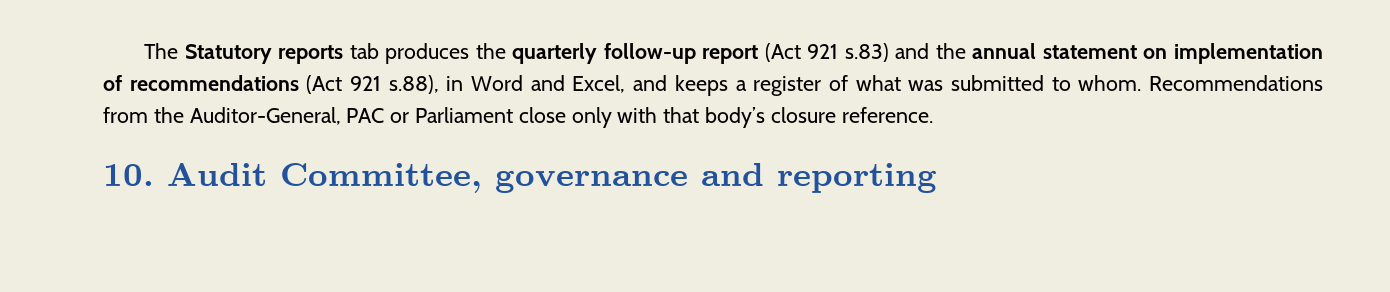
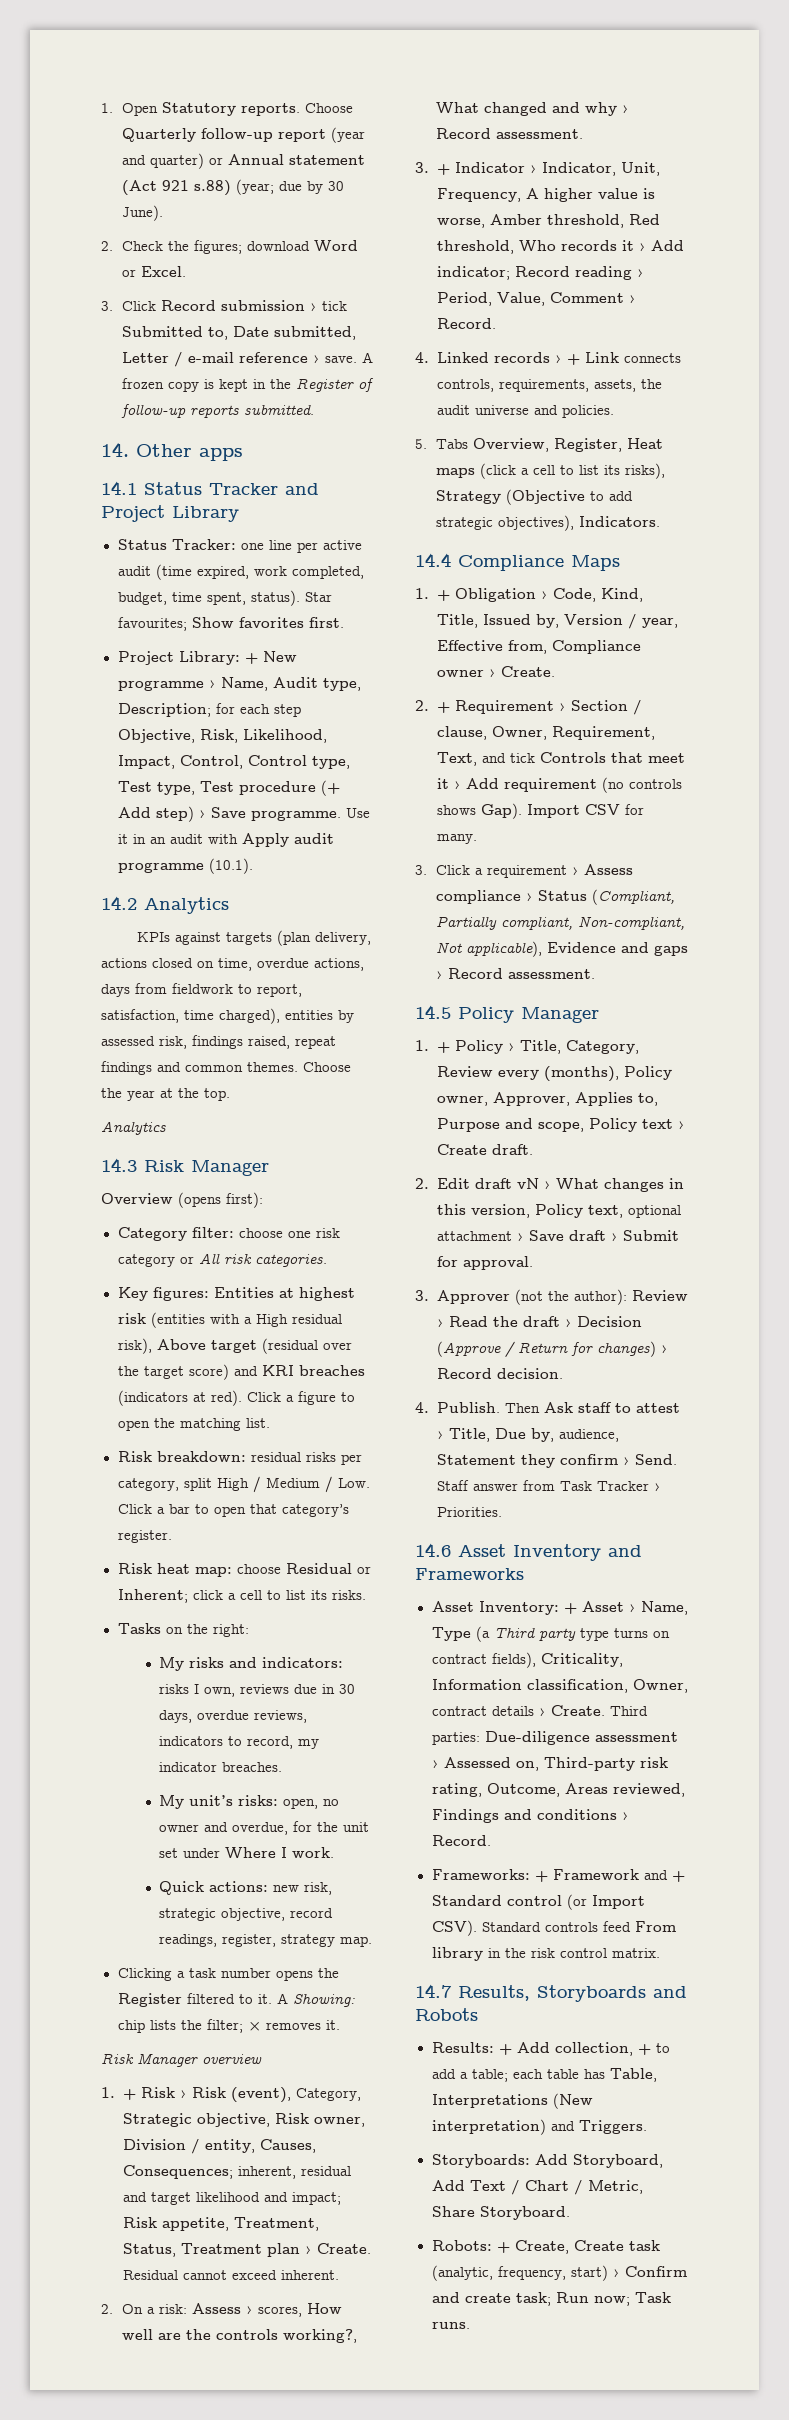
- The Statutory reports tab produces the quarterly follow-up report (Act 921 s.83) and the annual statement on implementation of recommendations (Act 921 s.88), in Word and Excel, and keeps a register of what was submitted to whom. Recommendations from the Auditor-General, PAC or Parliament close only with that body’s closure reference.
- 10. Audit Committee, governance and reporting
+ 1. Open Statutory reports. Choose Quarterly follow-up report (year and quarter) or Annual statement (Act 921 s.88) (year; due by 30 June).
+ 2. Check the figures; download Word or Excel.
+ 3. Click Record submission › tick Submitted to, Date submitted, Letter / e-mail reference › save. A frozen copy is kept in the Register of follow-up reports submitted.
+ 14. Other apps
+ 14.1 Status Tracker and Project Library
+ Status Tracker: one line per active audit (time expired, work completed, budget, time spent, status). Star favourites; Show favorites first.
+ Project Library: + New programme › Name, Audit type, Description; for each step Objective, Risk, Likelihood, Impact, Control, Control type, Test type, Test procedure (+ Add step) › Save programme. Use it in an audit with Apply audit programme (10.1).
+ 14.2 Analytics
+ KPIs against targets (plan delivery, actions closed on time, overdue actions, days from fieldwork to report, satisfaction, time charged), entities by assessed risk, findings raised, repeat findings and common themes. Choose the year at the top.
+ Analytics
+ 14.3 Risk Manager
+ Overview (opens first):
+ Category filter: choose one risk category or All risk categories.
+ Key figures: Entities at highest risk (entities with a High residual risk), Above target (residual over the target score) and KRI breaches (indicators at red). Click a figure to open the matching list.
+ Risk breakdown: residual risks per category, split High / Medium / Low. Click a bar to open that category’s register.
+ Risk heat map: choose Residual or Inherent; click a cell to list its risks.
+ Tasks on the right:
+ My risks and indicators: risks I own, reviews due in 30 days, overdue reviews, indicators to record, my indicator breaches.
+ My unit’s risks: open, no owner and overdue, for the unit set under Where I work.
+ Quick actions: new risk, strategic objective, record readings, register, strategy map.
+ Clicking a task number opens the Register filtered to it. A Showing: chip lists the filter; × removes it.
+ Risk Manager overview
+ 1. + Risk › Risk (event), Category, Strategic objective, Risk owner, Division / entity, Causes, Consequences; inherent, residual and target likelihood and impact; Risk appetite, Treatment, Status, Treatment plan › Create. Residual cannot exceed inherent.
+ 2. On a risk: Assess › scores, How well are the controls working?, What changed and why › Record assessment.
+ 3. + Indicator › Indicator, Unit, Frequency, A higher value is worse, Amber threshold, Red threshold, Who records it › Add indicator; Record reading › Period, Value, Comment › Record.
+ 4. Linked records › + Link connects controls, requirements, assets, the audit universe and policies.
+ 5. Tabs Overview, Register, Heat maps (click a cell to list its risks), Strategy (Objective to add strategic objectives), Indicators.
+ 14.4 Compliance Maps
+ 1. + Obligation › Code, Kind, Title, Issued by, Version / year, Effective from, Compliance owner › Create.
+ 2. + Requirement › Section / clause, Owner, Requirement, Text, and tick Controls that meet it › Add requirement (no controls shows Gap). Import CSV for many.
+ 3. Click a requirement › Assess compliance › Status (Compliant, Partially compliant, Non-compliant, Not applicable), Evidence and gaps › Record assessment.
+ 14.5 Policy Manager
+ 1. + Policy › Title, Category, Review every (months), Policy owner, Approver, Applies to, Purpose and scope, Policy text › Create draft.
+ 2. Edit draft vN › What changes in this version, Policy text, optional attachment › Save draft › Submit for approval.
+ 3. Approver (not the author): Review › Read the draft › Decision (Approve / Return for changes) › Record decision.
+ 4. Publish. Then Ask staff to attest › Title, Due by, audience, Statement they confirm › Send. Staff answer from Task Tracker › Priorities.
+ 14.6 Asset Inventory and Frameworks
+ Asset Inventory: + Asset › Name, Type (a Third party type turns on contract fields), Criticality, Information classification, Owner, contract details › Create. Third parties: Due-diligence assessment › Assessed on, Third-party risk rating, Outcome, Areas reviewed, Findings and conditions › Record.
+ Frameworks: + Framework and + Standard control (or Import CSV). Standard controls feed From library in the risk control matrix.
+ 14.7 Results, Storyboards and Robots
+ Results: + Add collection, + to add a table; each table has Table, Interpretations (New interpretation) and Triggers.
+ Storyboards: Add Storyboard, Add Text / Chart / Metric, Share Storyboard.
+ Robots: + Create, Create task (analytic, frequency, start) › Confirm and create task; Run now; Task runs.

